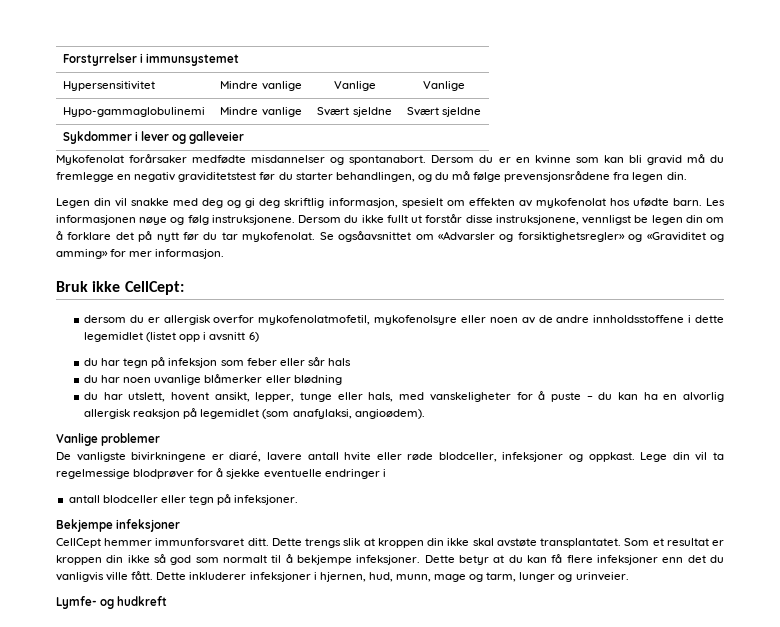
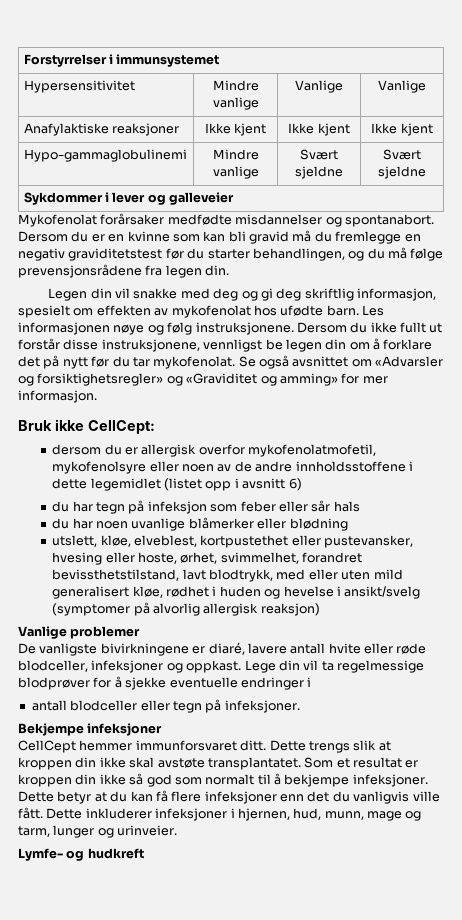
+ Anafylaktiske reaksjoner | Ikke kjent | Ikke kjent | Ikke kjent
- Se ogsåavsnittet om «Advarsler og forsiktighetsregler» og «Graviditet og amming» for mer informasjon.
+ Se også avsnittet om «Advarsler og forsiktighetsregler» og «Graviditet og amming» for mer informasjon.
- du har utslett, hovent ansikt, lepper, tunge eller hals, med vanskeligheter for å puste – du kan ha en alvorlig allergisk reaksjon på legemidlet (som anafylaksi, angioødem).
+ utslett, kløe, elveblest, kortpustethet eller pustevansker, hvesing eller hoste, ørhet, svimmelhet, forandret bevissthetstilstand, lavt blodtrykk, med eller uten mild generalisert kløe, rødhet i huden og hevelse i ansikt/svelg (symptomer på alvorlig allergisk reaksjon)

